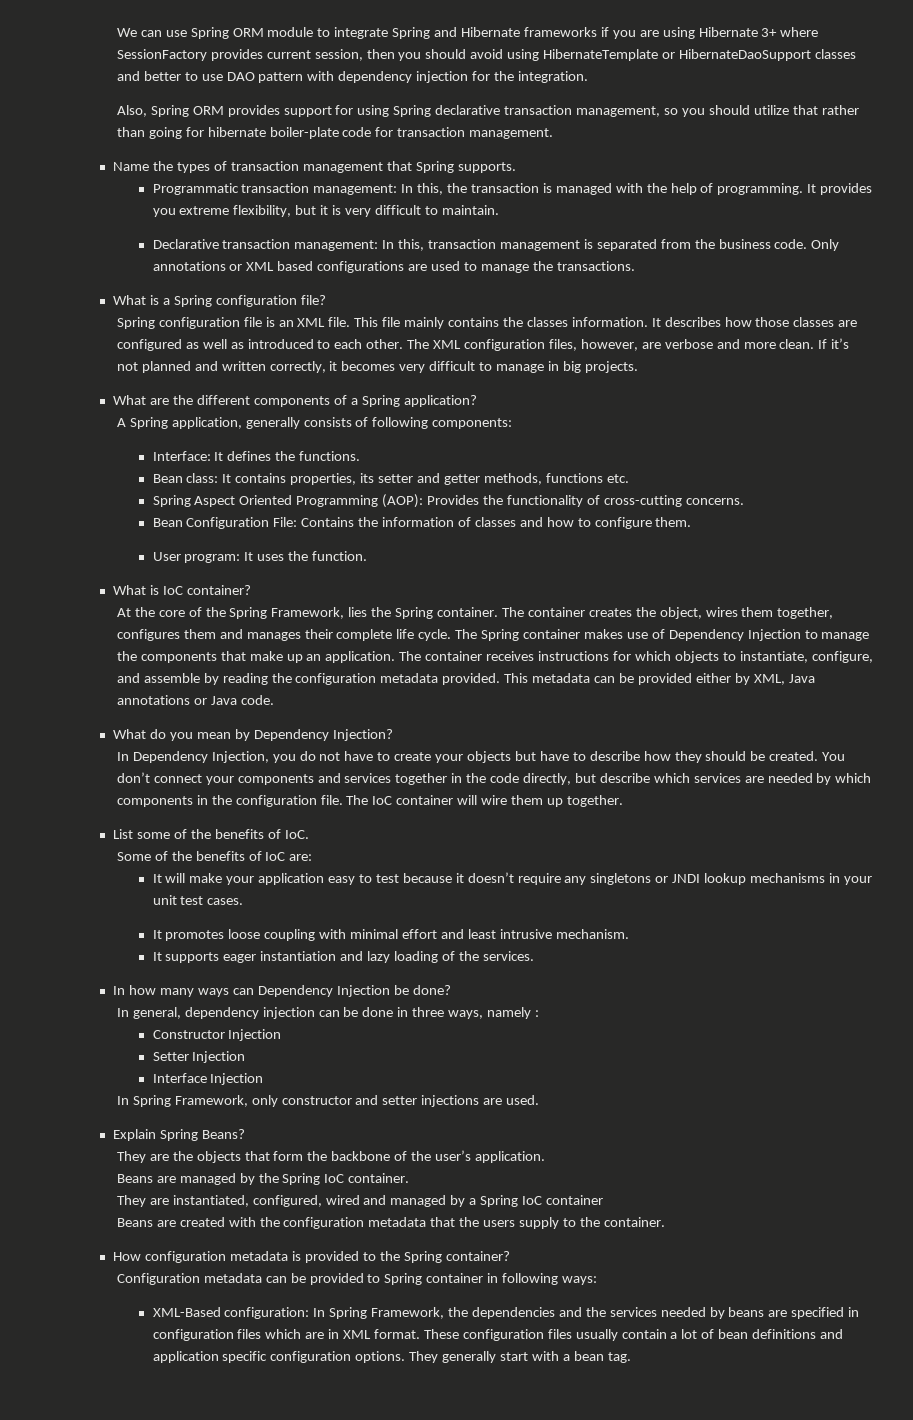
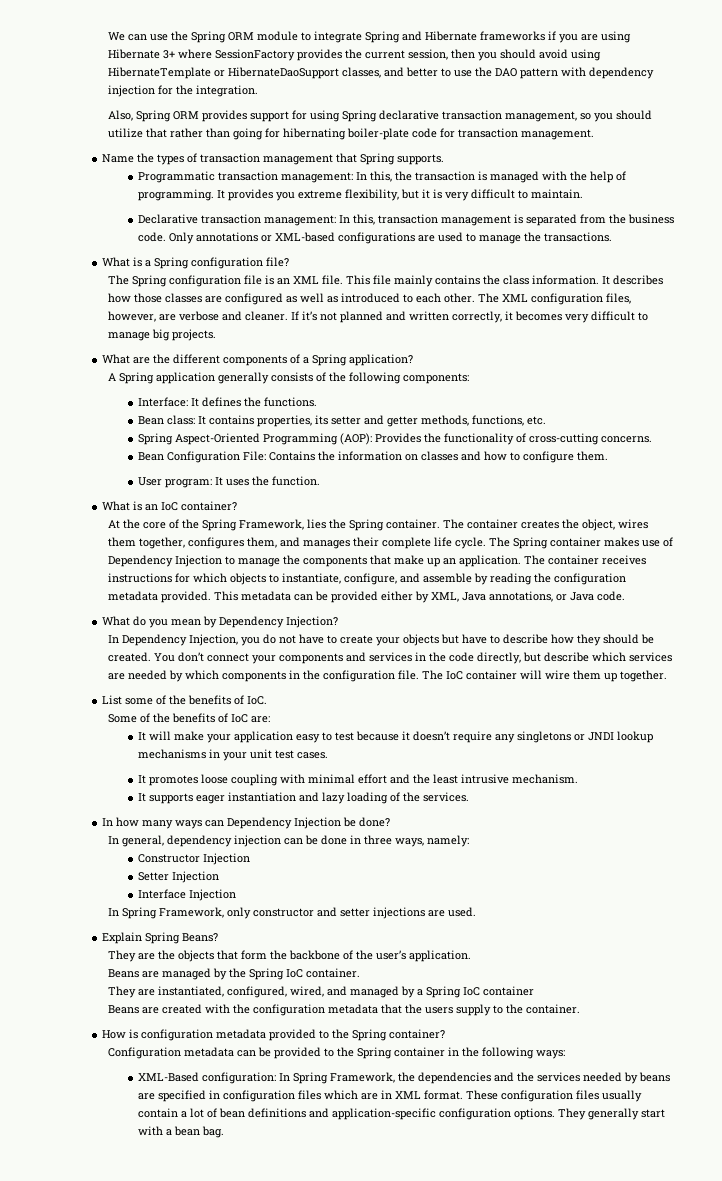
- We can use Spring ORM module to integrate Spring and Hibernate frameworks if you are using Hibernate 3+ where SessionFactory provides current session, then you should avoid using HibernateTemplate or HibernateDaoSupport classes and better to use DAO pattern with dependency injection for the integration.
+ We can use the Spring ORM module to integrate Spring and Hibernate frameworks if you are using Hibernate 3+ where SessionFactory provides the current session, then you should avoid using HibernateTemplate or HibernateDaoSupport classes, and better to use the DAO pattern with dependency injection for the integration.
- Also, Spring ORM provides support for using Spring declarative transaction management, so you should utilize that rather than going for hibernate boiler-plate code for transaction management.
+ Also, Spring ORM provides support for using Spring declarative transaction management, so you should utilize that rather than going for hibernating boiler-plate code for transaction management.
- Only annotations or XML based configurations are used to manage the transactions.
+ Only annotations or XML-based configurations are used to manage the transactions.
- Spring configuration file is an XML file.
+ The Spring configuration file is an XML file.
- This file mainly contains the classes information.
+ This file mainly contains the class information.
- The XML configuration files, however, are verbose and more clean.
+ The XML configuration files, however, are verbose and cleaner.
- If it’s not planned and written correctly, it becomes very difficult to manage in big projects.
+ If it’s not planned and written correctly, it becomes very difficult to manage big projects.
- A Spring application, generally consists of following components:
+ A Spring application generally consists of the following components:
- Bean class: It contains properties, its setter and getter methods, functions etc.
+ Bean class: It contains properties, its setter and getter methods, functions, etc.
- Spring Aspect Oriented Programming (AOP): Provides the functionality of cross-cutting concerns.
+ Spring Aspect-Oriented Programming (AOP): Provides the functionality of cross-cutting concerns.
- Bean Configuration File: Contains the information of classes and how to configure them.
+ Bean Configuration File: Contains the information on classes and how to configure them.
- What is IoC container?
+ What is an IoC container?
- The container creates the object, wires them together, configures them and manages their complete life cycle.
+ The container creates the object, wires them together, configures them, and manages their complete life cycle.
- This metadata can be provided either by XML, Java annotations or Java code.
+ This metadata can be provided either by XML, Java annotations, or Java code.
- You don’t connect your components and services together in the code directly, but describe which services are needed by which components in the configuration file.
+ You don’t connect your components and services in the code directly, but describe which services are needed by which components in the configuration file.
- It promotes loose coupling with minimal effort and least intrusive mechanism.
+ It promotes loose coupling with minimal effort and the least intrusive mechanism.
- In general, dependency injection can be done in three ways, namely :
+ In general, dependency injection can be done in three ways, namely:
- They are instantiated, configured, wired and managed by a Spring IoC container
+ They are instantiated, configured, wired, and managed by a Spring IoC container
- How configuration metadata is provided to the Spring container?
+ How is configuration metadata provided to the Spring container?
- Configuration metadata can be provided to Spring container in following ways:
+ Configuration metadata can be provided to the Spring container in the following ways:
- These configuration files usually contain a lot of bean definitions and application specific configuration options.
+ These configuration files usually contain a lot of bean definitions and application-specific configuration options.
- They generally start with a bean tag.
+ They generally start with a bean bag.

